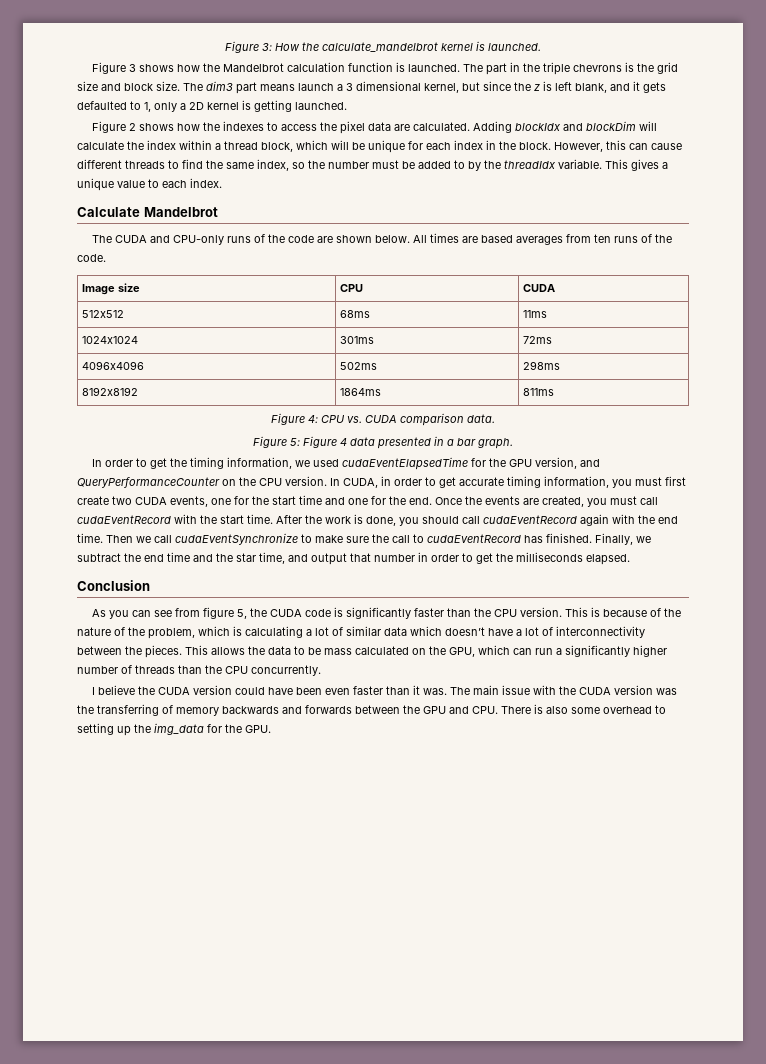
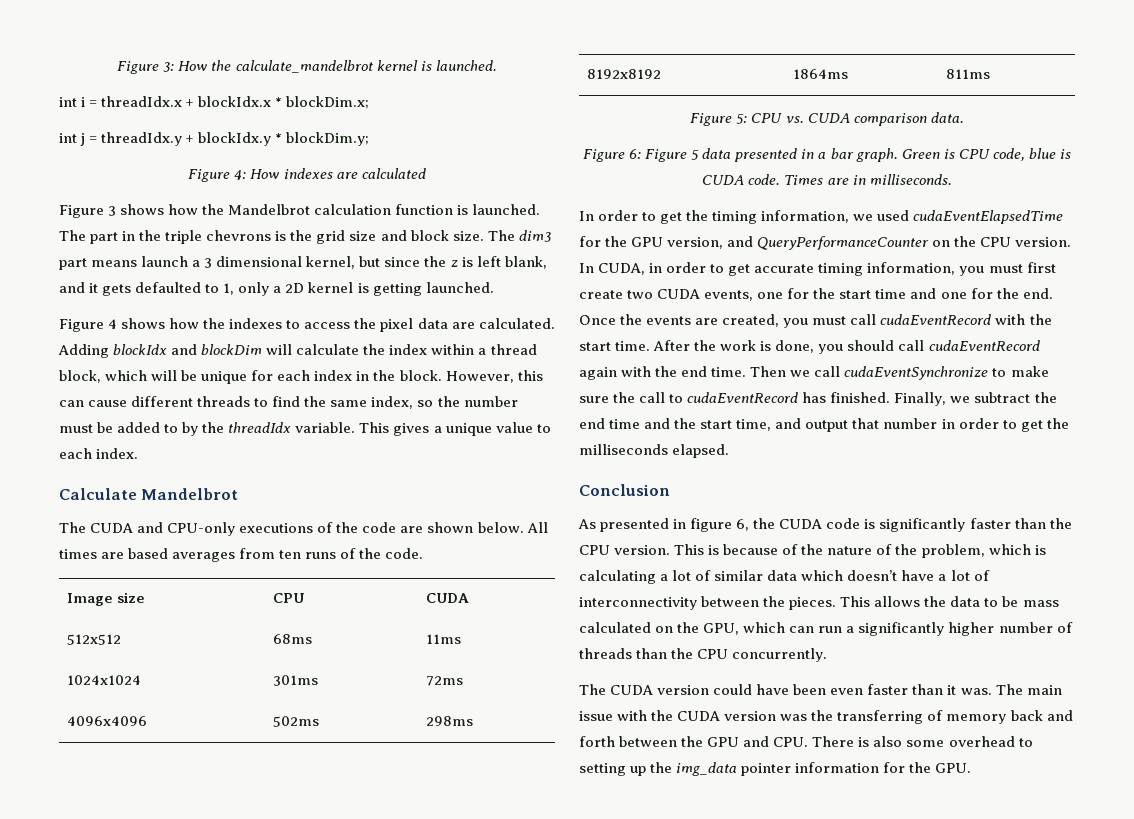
+ int i = threadIdx.x + blockIdx.x * blockDim.x;
+ int j = threadIdx.y + blockIdx.y * blockDim.y;
+ Figure 4: How indexes are calculated
- Figure 2 shows how the indexes to access the pixel data are calculated.
+ Figure 4 shows how the indexes to access the pixel data are calculated.
- The CUDA and CPU-only runs of the code are shown below.
+ The CUDA and CPU-only executions of the code are shown below.
- Figure 4: CPU vs. CUDA comparison data.
+ Figure 5: CPU vs. CUDA comparison data.
- Figure 5: Figure 4 data presented in a bar graph.
+ Figure 6: Figure 5 data presented in a bar graph. Green is CPU code, blue is CUDA code. Times are in milliseconds.
- Finally, we subtract the end time and the star time, and output that number in order to get the milliseconds elapsed.
+ Finally, we subtract the end time and the start time, and output that number in order to get the milliseconds elapsed.
- As you can see from figure 5, the CUDA code is significantly faster than the CPU version.
+ As presented in figure 6, the CUDA code is significantly faster than the CPU version.
- I believe the CUDA version could have been even faster than it was.
+ The CUDA version could have been even faster than it was.
- The main issue with the CUDA version was the transferring of memory backwards and forwards between the GPU and CPU. There is also some overhead to setting up the img_data for the GPU.
+ The main issue with the CUDA version was the transferring of memory back and forth between the GPU and CPU. There is also some overhead to setting up the img_data pointer information for the GPU.

